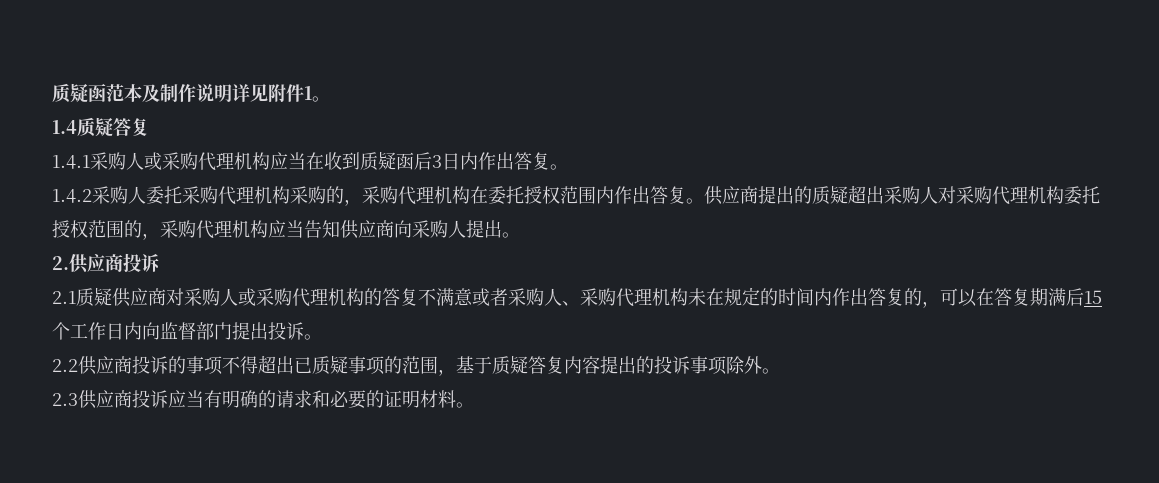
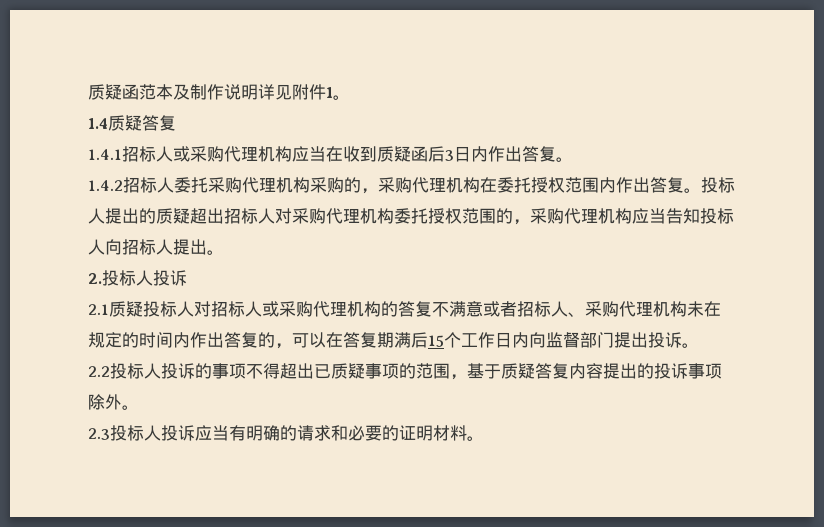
- 1.4.1采购人或采购代理机构应当在收到质疑函后3日内作出答复。
+ 1.4.1招标人或采购代理机构应当在收到质疑函后3日内作出答复。
- 1.4.2采购人委托采购代理机构采购的，采购代理机构在委托授权范围内作出答复。
+ 1.4.2招标人委托采购代理机构采购的，采购代理机构在委托授权范围内作出答复。
- 供应商提出的质疑超出采购人对采购代理机构委托授权范围的，采购代理机构应当告知供应商向采购人提出。
+ 投标人提出的质疑超出招标人对采购代理机构委托授权范围的，采购代理机构应当告知投标人向招标人提出。
- 2.供应商投诉
+ 2.投标人投诉
- 2.1质疑供应商对采购人或采购代理机构的答复不满意或者采购人、采购代理机构未在规定的时间内作出答复的，可以在答复期满后15个工作日内向监督部门提出投诉。
+ 2.1质疑投标人对招标人或采购代理机构的答复不满意或者招标人、采购代理机构未在规定的时间内作出答复的，可以在答复期满后15个工作日内向监督部门提出投诉。
- 2.2供应商投诉的事项不得超出已质疑事项的范围，基于质疑答复内容提出的投诉事项除外。
+ 2.2投标人投诉的事项不得超出已质疑事项的范围，基于质疑答复内容提出的投诉事项除外。
- 2.3供应商投诉应当有明确的请求和必要的证明材料。
+ 2.3投标人投诉应当有明确的请求和必要的证明材料。

